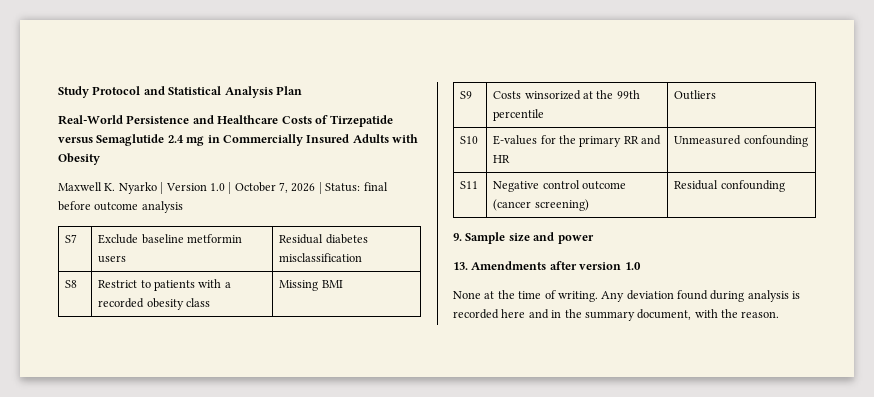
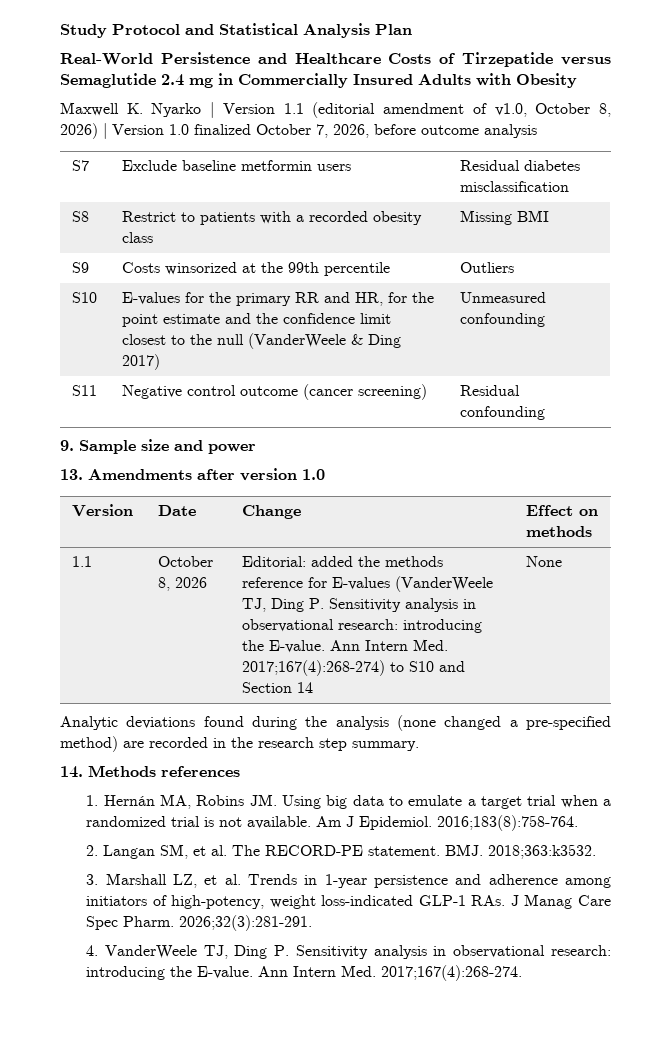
- Maxwell K. Nyarko | Version 1.0 | October 7, 2026 | Status: final before outcome analysis
+ Maxwell K. Nyarko | Version 1.1 (editorial amendment of v1.0, October 8, 2026) | Version 1.0 finalized October 7, 2026, before outcome analysis
- S10 | E-values for the primary RR and HR | Unmeasured confounding
+ S10 | E-values for the primary RR and HR, for the point estimate and the confidence limit closest to the null (VanderWeele & Ding 2017) | Unmeasured confounding
- None at the time of writing. Any deviation found during analysis is recorded here and in the summary document, with the reason.
+ Version | Date | Change | Effect on methods
+ 1.1 | October 8, 2026 | Editorial: added the methods reference for E-values (VanderWeele TJ, Ding P. Sensitivity analysis in observational research: introducing the E-value. Ann Intern Med. 2017;167(4):268-274) to S10 and Section 14 | None
+ Analytic deviations found during the analysis (none changed a pre-specified method) are recorded in the research step summary.
+ 14. Methods references
+ 1. Hernán MA, Robins JM. Using big data to emulate a target trial when a randomized trial is not available. Am J Epidemiol. 2016;183(8):758-764.
+ 2. Langan SM, et al. The RECORD-PE statement. BMJ. 2018;363:k3532.
+ 3. Marshall LZ, et al. Trends in 1-year persistence and adherence among initiators of high-potency, weight loss-indicated GLP-1 RAs. J Manag Care Spec Pharm. 2026;32(3):281-291.
+ 4. VanderWeele TJ, Ding P. Sensitivity analysis in observational research: introducing the E-value. Ann Intern Med. 2017;167(4):268-274.

